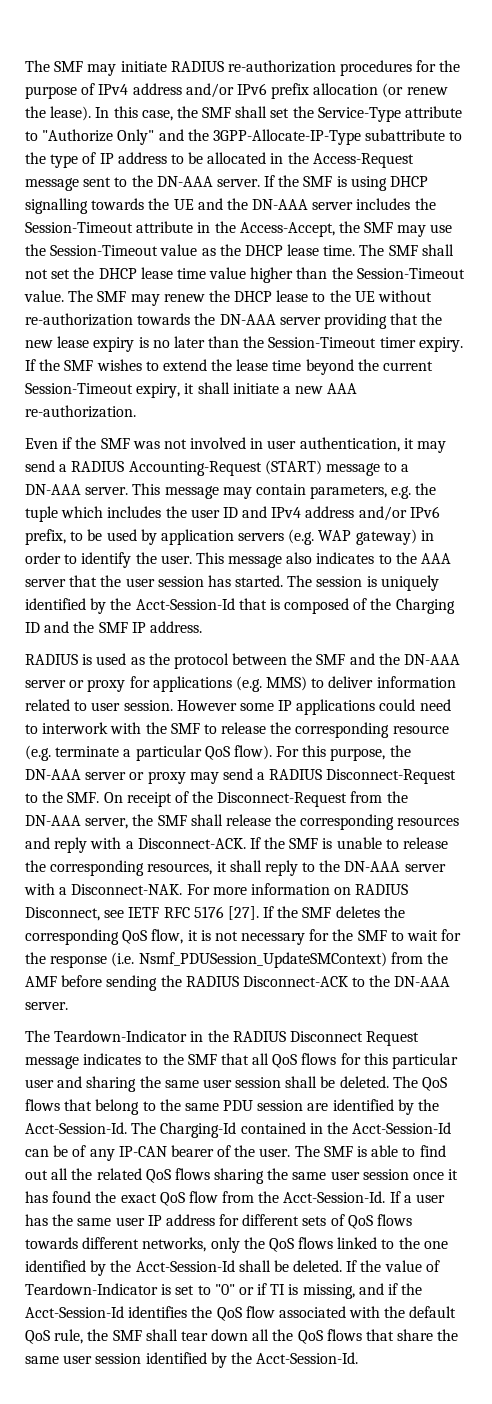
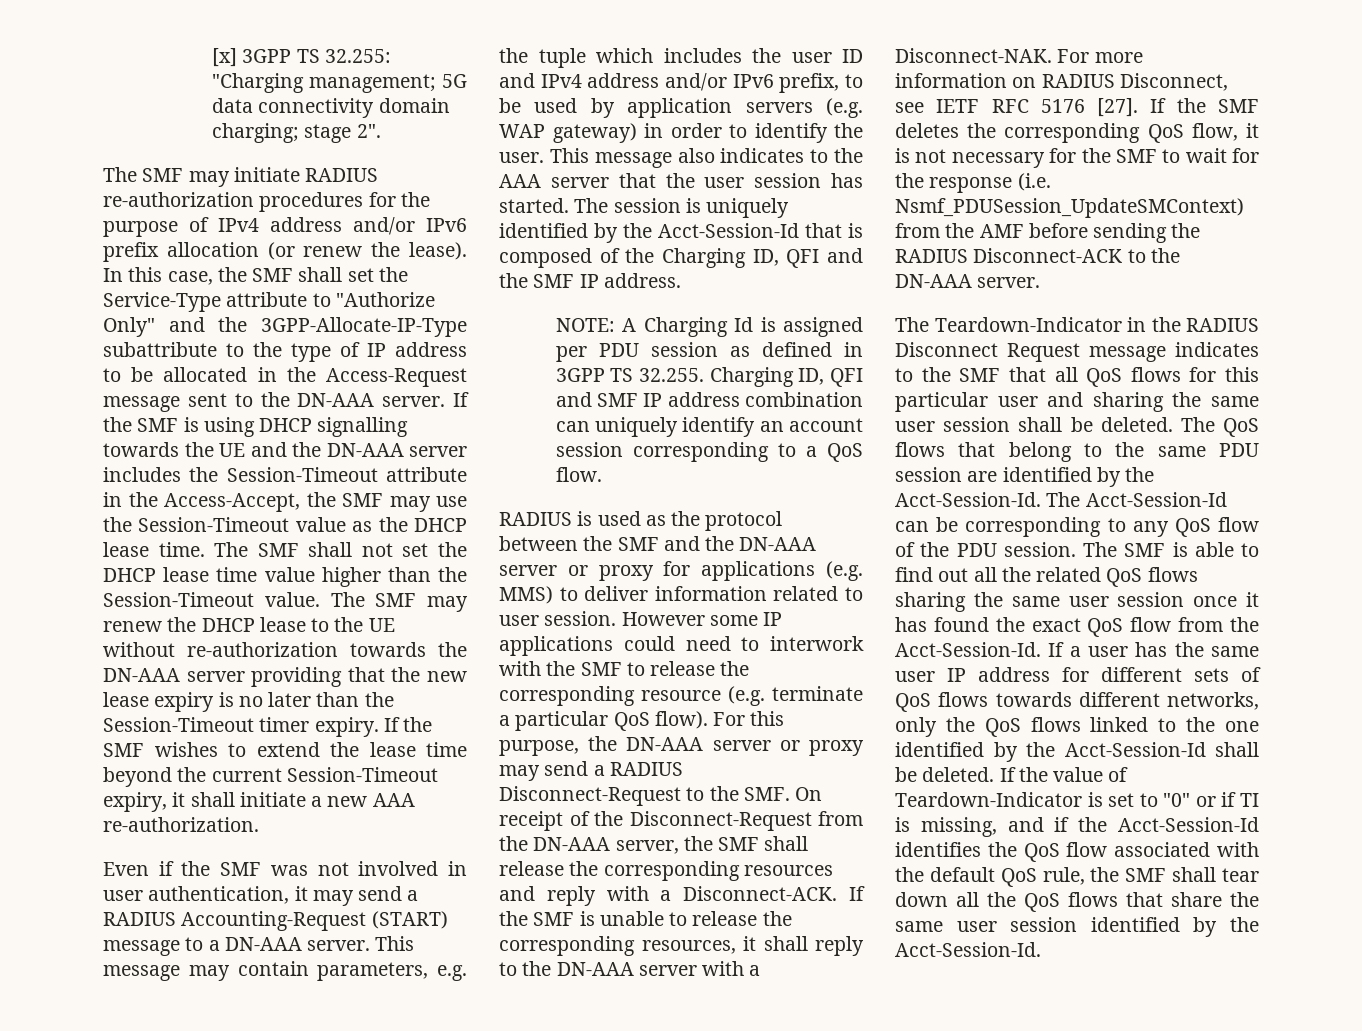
+ [x] 3GPP TS 32.255: "Charging management; 5G data connectivity domain charging; stage 2".
- The session is uniquely identified by the Acct-Session-Id that is composed of the Charging ID and the SMF IP address.
+ The session is uniquely identified by the Acct-Session-Id that is composed of the Charging ID, QFI and the SMF IP address.
+ NOTE: A Charging Id is assigned per PDU session as defined in 3GPP TS 32.255. Charging ID, QFI and SMF IP address combination can uniquely identify an account session corresponding to a QoS flow.
- The Charging-Id contained in the Acct-Session-Id can be of any IP-CAN bearer of the user.
+ The Acct-Session-Id can be corresponding to any QoS flow of the PDU session.

